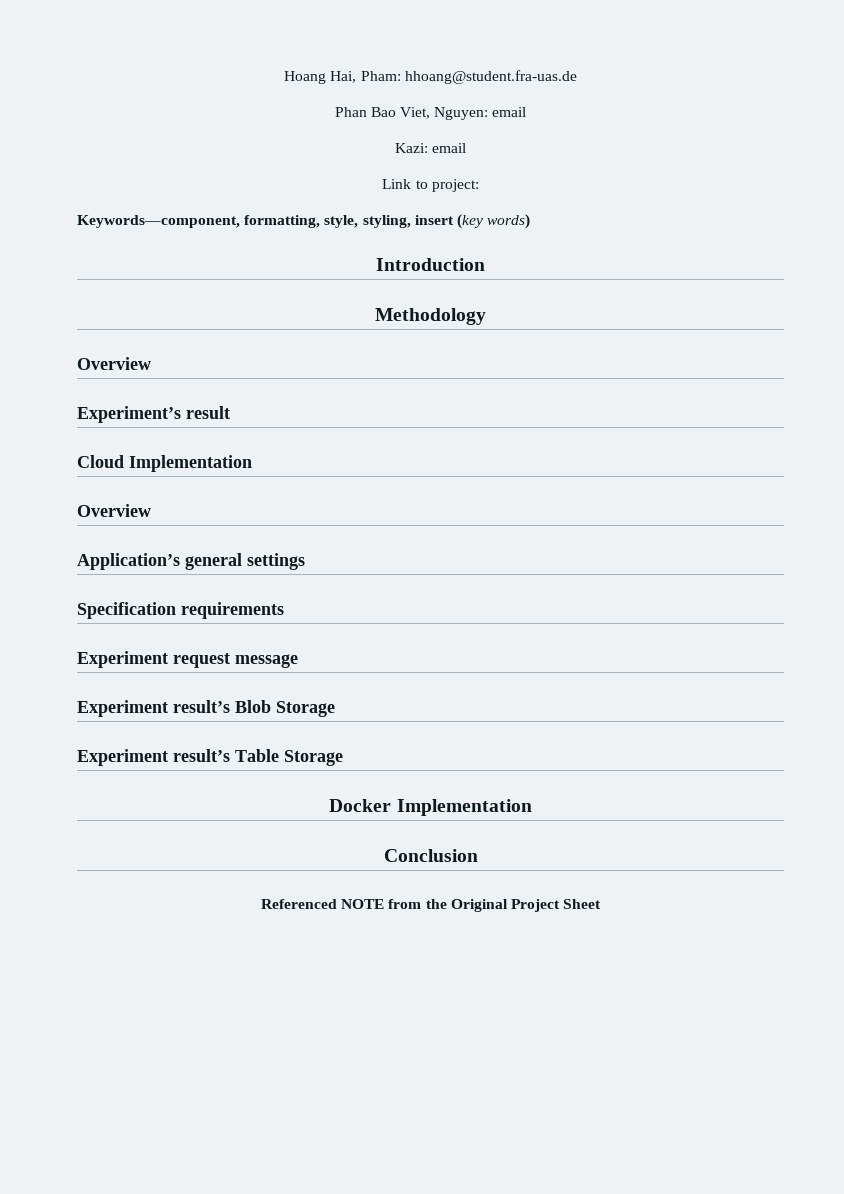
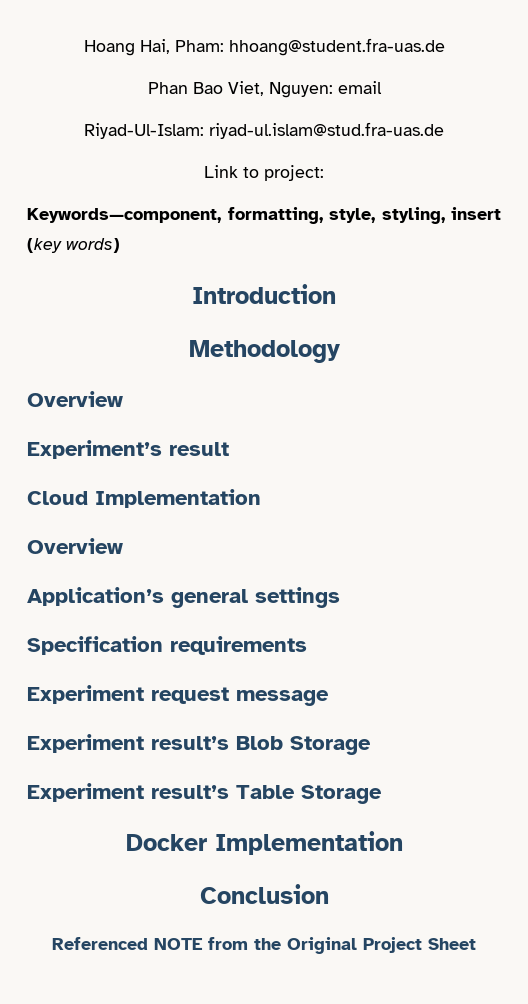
- Kazi: email
+ Riyad-Ul-Islam: riyad-ul.islam@stud.fra-uas.de

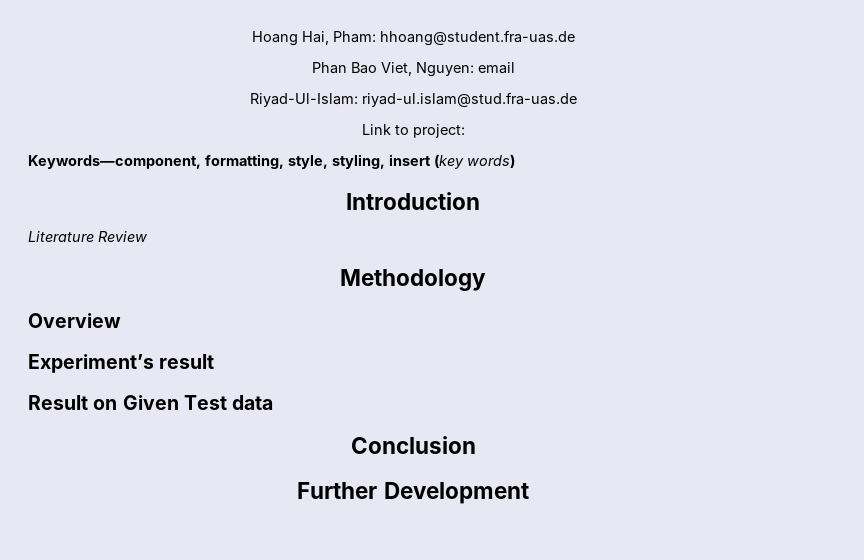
+ Literature Review
- Cloud Implementation
- Overview
- Application’s general settings
- Specification requirements
- Experiment request message
- Experiment result’s Blob Storage
- Experiment result’s Table Storage
- Docker Implementation
+ Result on Given Test data
  Conclusion
- Referenced NOTE from the Original Project Sheet
+ Further Development

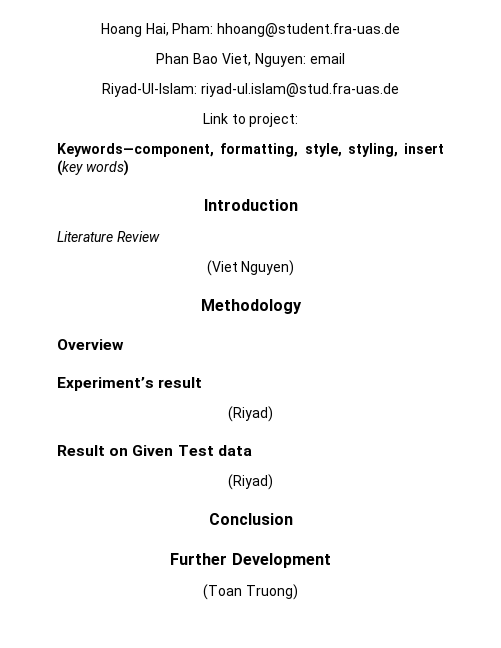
+ (Viet Nguyen)
  Experiment’s result
+ (Riyad)
  Result on Given Test data
+ (Riyad)
+ (Toan Truong)

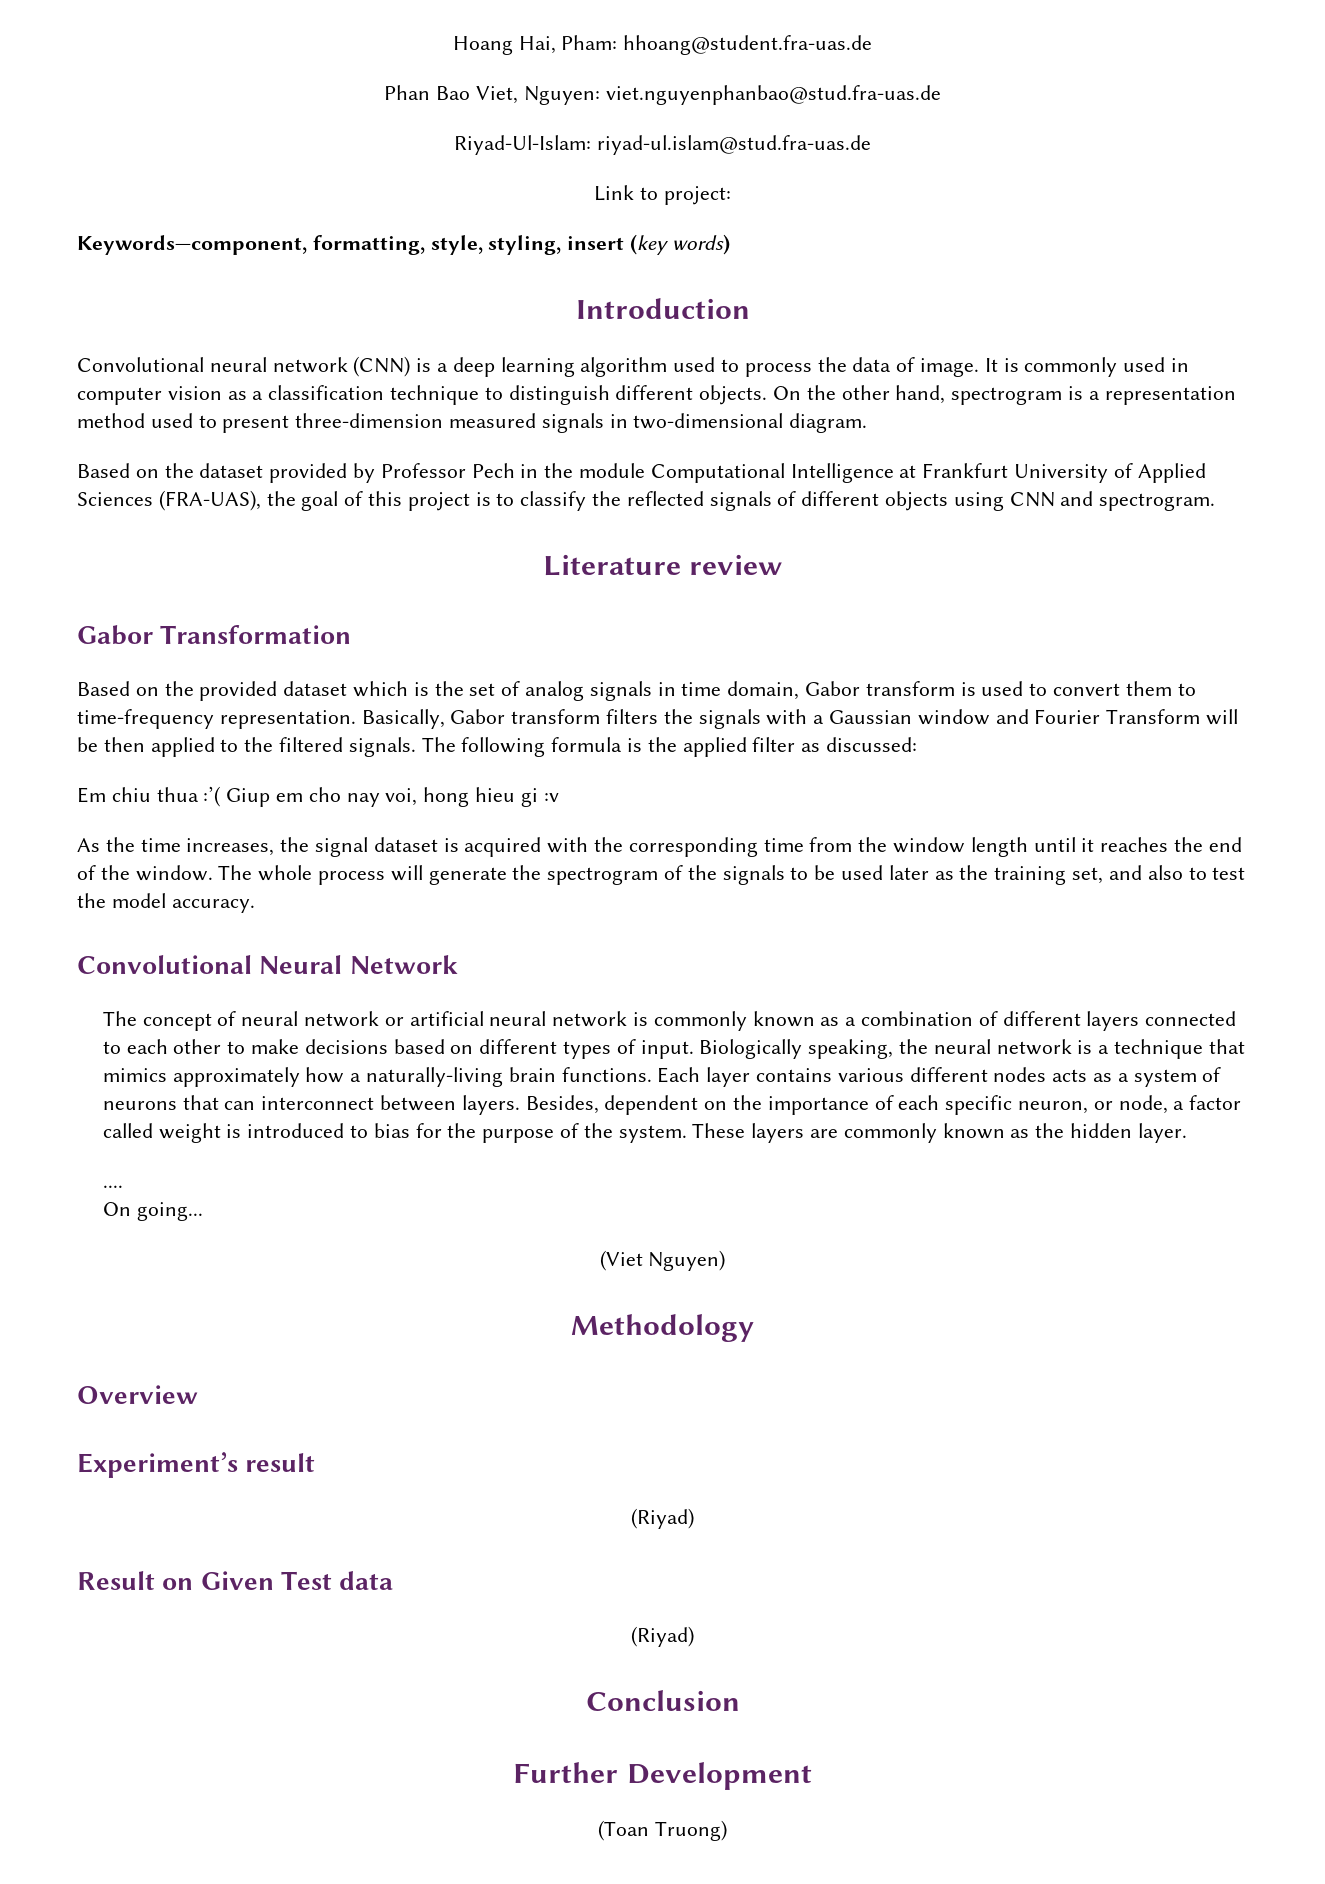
- Phan Bao Viet, Nguyen: email
+ Phan Bao Viet, Nguyen: viet.nguyenphanbao@stud.fra-uas.de
- Literature Review
+ Convolutional neural network (CNN) is a deep learning algorithm used to process the data of image. It is commonly used in computer vision as a classification technique to distinguish different objects. On the other hand, spectrogram is a representation method used to present three-dimension measured signals in two-dimensional diagram.
+ Based on the dataset provided by Professor Pech in the module Computational Intelligence at Frankfurt University of Applied Sciences (FRA-UAS), the goal of this project is to classify the reflected signals of different objects using CNN and spectrogram.
+ Literature review
+ Gabor Transformation
+ Based on the provided dataset which is the set of analog signals in time domain, Gabor transform is used to convert them to time-frequency representation. Basically, Gabor transform filters the signals with a Gaussian window and Fourier Transform will be then applied to the filtered signals. The following formula is the applied filter as discussed:
+ Em chiu thua :’( Giup em cho nay voi, hong hieu gi :v
+ As the time increases, the signal dataset is acquired with the corresponding time from the window length until it reaches the end of the window. The whole process will generate the spectrogram of the signals to be used later as the training set, and also to test the model accuracy.
+ Convolutional Neural Network
+ The concept of neural network or artificial neural network is commonly known as a combination of different layers connected to each other to make decisions based on different types of input. Biologically speaking, the neural network is a technique that mimics approximately how a naturally-living brain functions. Each layer contains various different nodes acts as a system of neurons that can interconnect between layers. Besides, dependent on the importance of each specific neuron, or node, a factor called weight is introduced to bias for the purpose of the system. These layers are commonly known as the hidden layer.
+ ....
+ On going...

